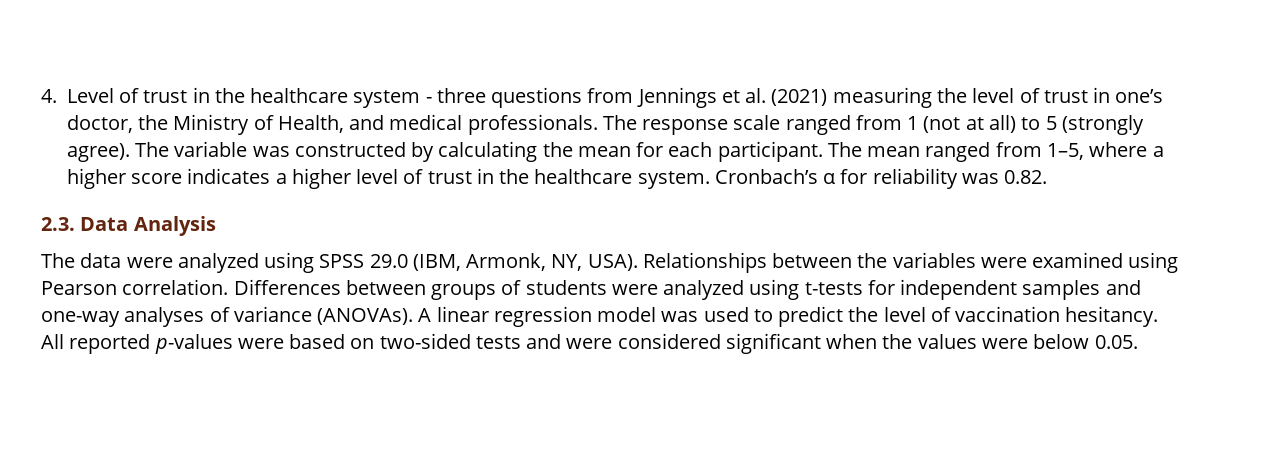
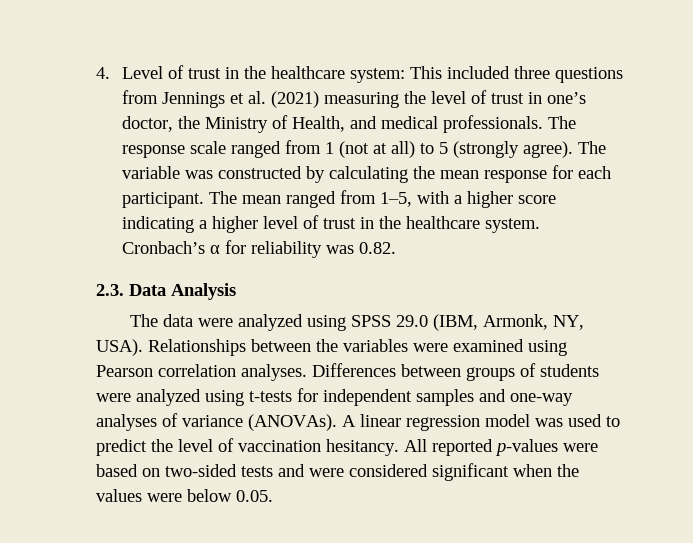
- 4. Level of trust in the healthcare system - three questions from Jennings et al. (2021) measuring the level of trust in one’s doctor, the Ministry of Health, and medical professionals.
+ 4. Level of trust in the healthcare system: This included three questions from Jennings et al. (2021) measuring the level of trust in one’s doctor, the Ministry of Health, and medical professionals.
- The variable was constructed by calculating the mean for each participant.
+ The variable was constructed by calculating the mean response for each participant.
- The mean ranged from 1–5, where a higher score indicates a higher level of trust in the healthcare system.
+ The mean ranged from 1–5, with a higher score indicating a higher level of trust in the healthcare system.
- Relationships between the variables were examined using Pearson correlation.
+ Relationships between the variables were examined using Pearson correlation analyses.

